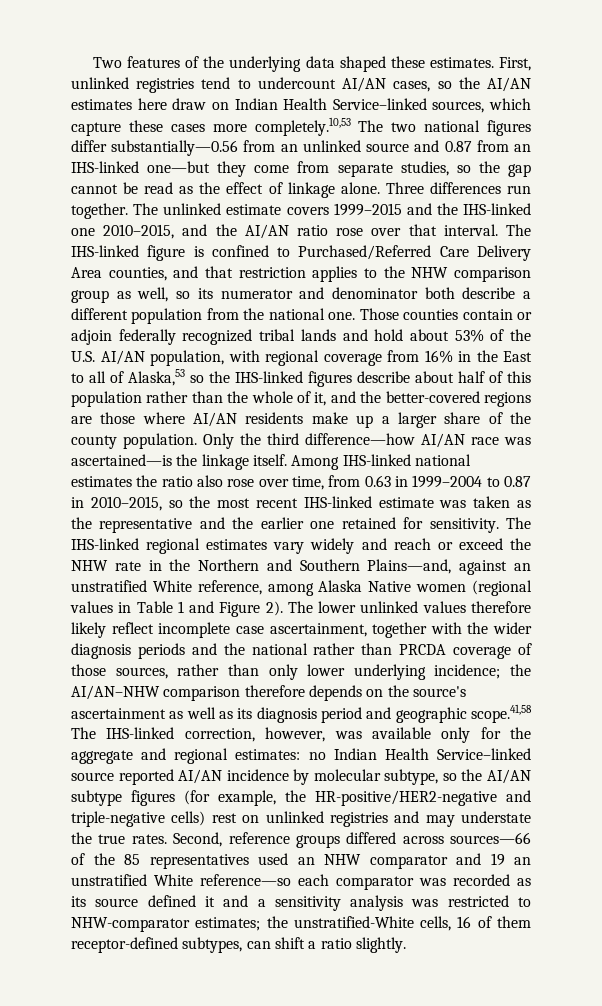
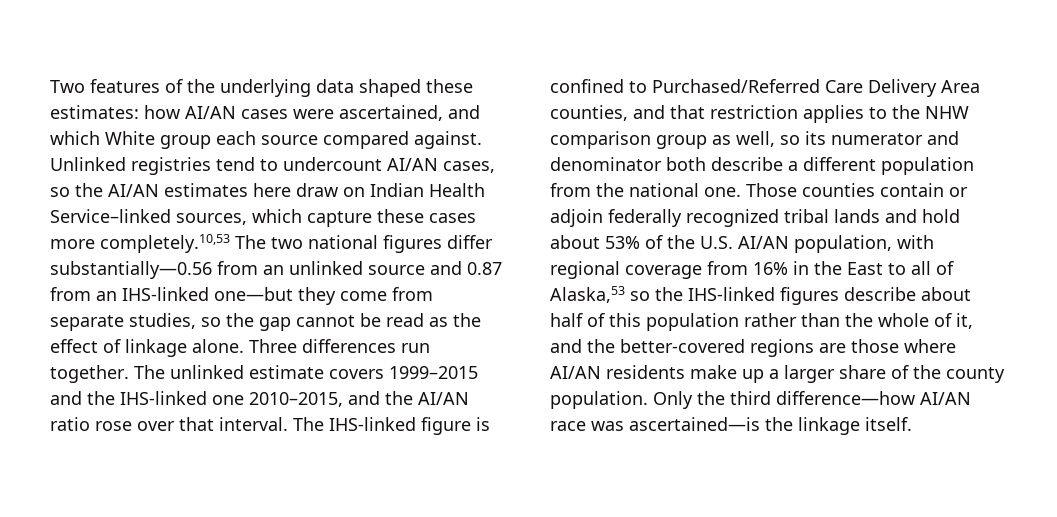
- Two features of the underlying data shaped these estimates. First, unlinked registries tend to undercount AI/AN cases, so the AI/AN estimates here draw on Indian Health Service–linked sources, which capture these cases more completely.10,53 The two national figures differ substantially—0.56 from an unlinked source and 0.87 from an IHS-linked one—but they come from separate studies, so the gap cannot be read as the effect of linkage alone.
+ Two features of the underlying data shaped these estimates: how AI/AN cases were ascertained, and which White group each source compared against. Unlinked registries tend to undercount AI/AN cases, so the AI/AN estimates here draw on Indian Health Service–linked sources, which capture these cases more completely.10,53 The two national figures differ substantially—0.56 from an unlinked source and 0.87 from an IHS-linked one—but they come from separate studies, so the gap cannot be read as the effect of linkage alone.
- Among IHS-linked national estimates the ratio also rose over time, from 0.63 in 1999–2004 to 0.87 in 2010–2015, so the most recent IHS-linked estimate was taken as the representative and the earlier one retained for sensitivity. The IHS-linked regional estimates vary widely and reach or exceed the NHW rate in the Northern and Southern Plains—and, against an unstratified White reference, among Alaska Native women (regional values in Table 1 and Figure 2). The lower unlinked values therefore likely reflect incomplete case ascertainment, together with the wider diagnosis periods and the national rather than PRCDA coverage of those sources, rather than only lower underlying incidence; the AI/AN–NHW comparison therefore depends on the source's ascertainment as well as its diagnosis period and geographic scope.41,58 The IHS-linked correction, however, was available only for the aggregate and regional estimates: no Indian Health Service–linked source reported AI/AN incidence by molecular subtype, so the AI/AN subtype figures (for example, the HR-positive/HER2-negative and triple-negative cells) rest on unlinked registries and may understate the true rates. Second, reference groups differed across sources—66 of the 85 representatives used an NHW comparator and 19 an unstratified White reference—so each comparator was recorded as its source defined it and a sensitivity analysis was restricted to NHW-comparator estimates; the unstratified-White cells, 16 of them receptor-defined subtypes, can shift a ratio slightly.

